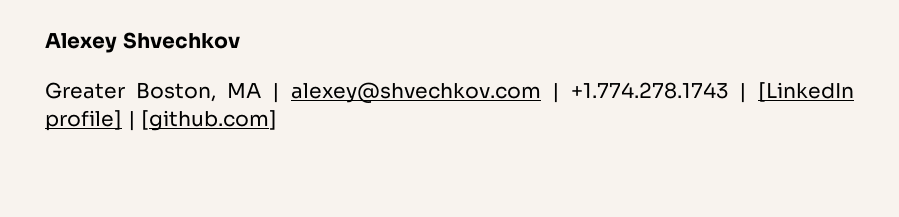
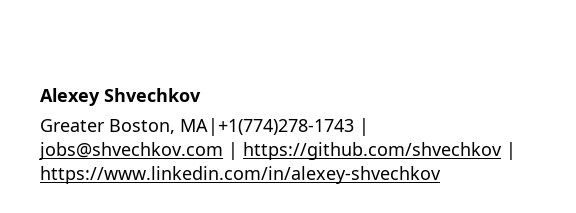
- Greater Boston, MA | alexey@shvechkov.com | +1.774.278.1743 | [LinkedIn profile] | [github.com]
+ Greater Boston, MA|+1(774)278-1743 | jobs@shvechkov.com | https://github.com/shvechkov | https://www.linkedin.com/in/alexey-shvechkov

